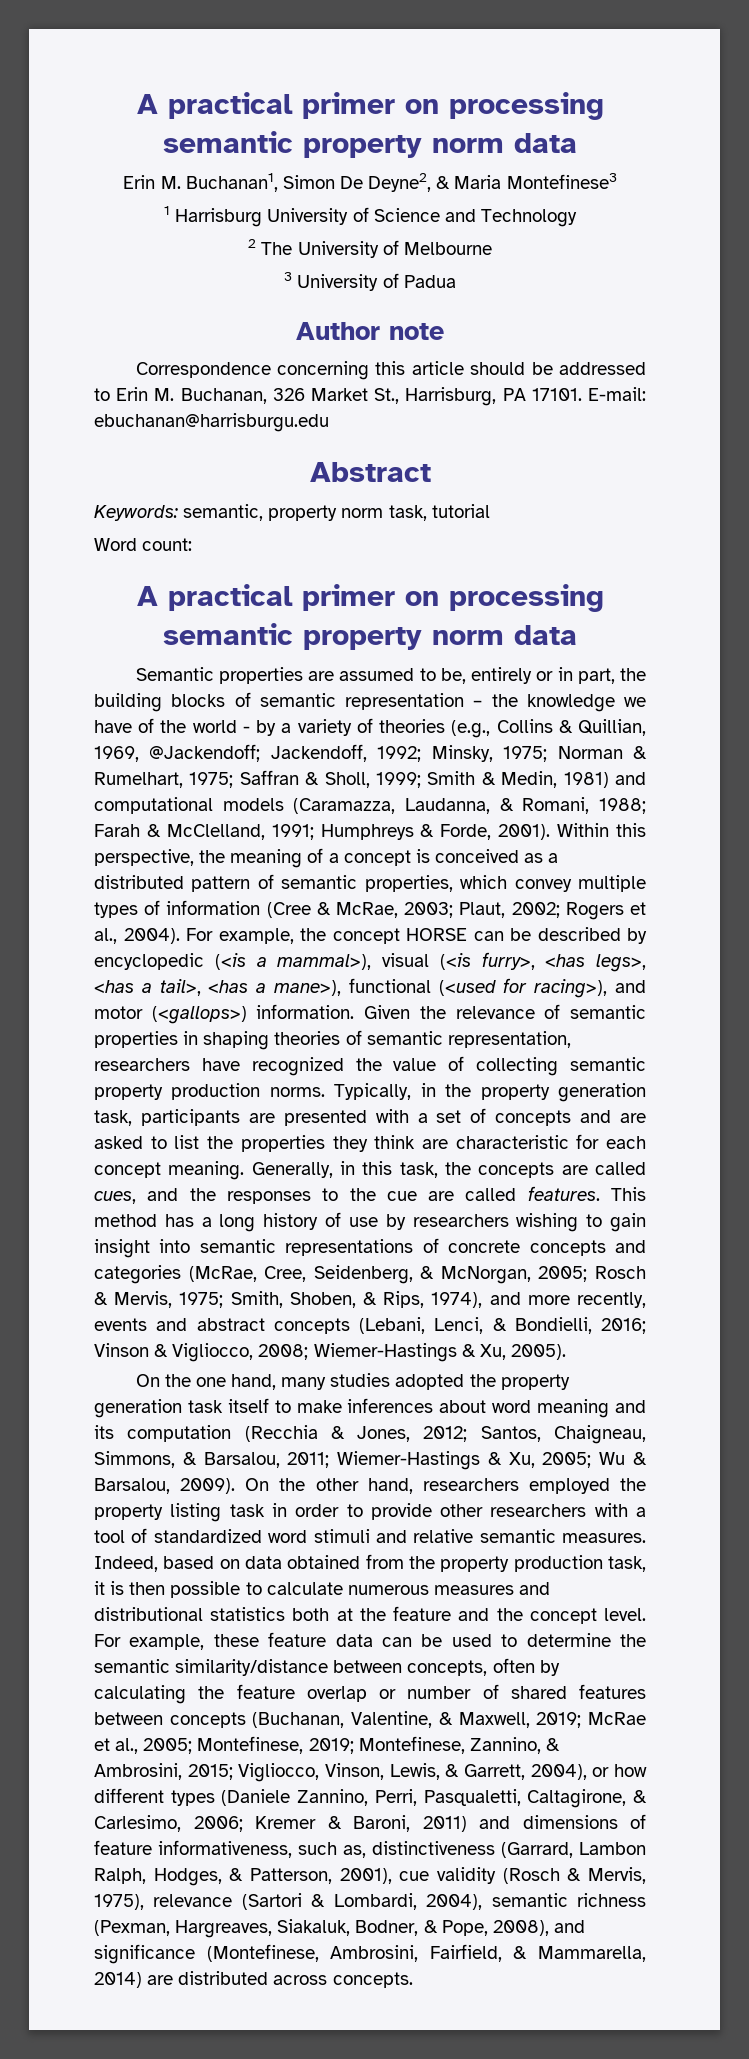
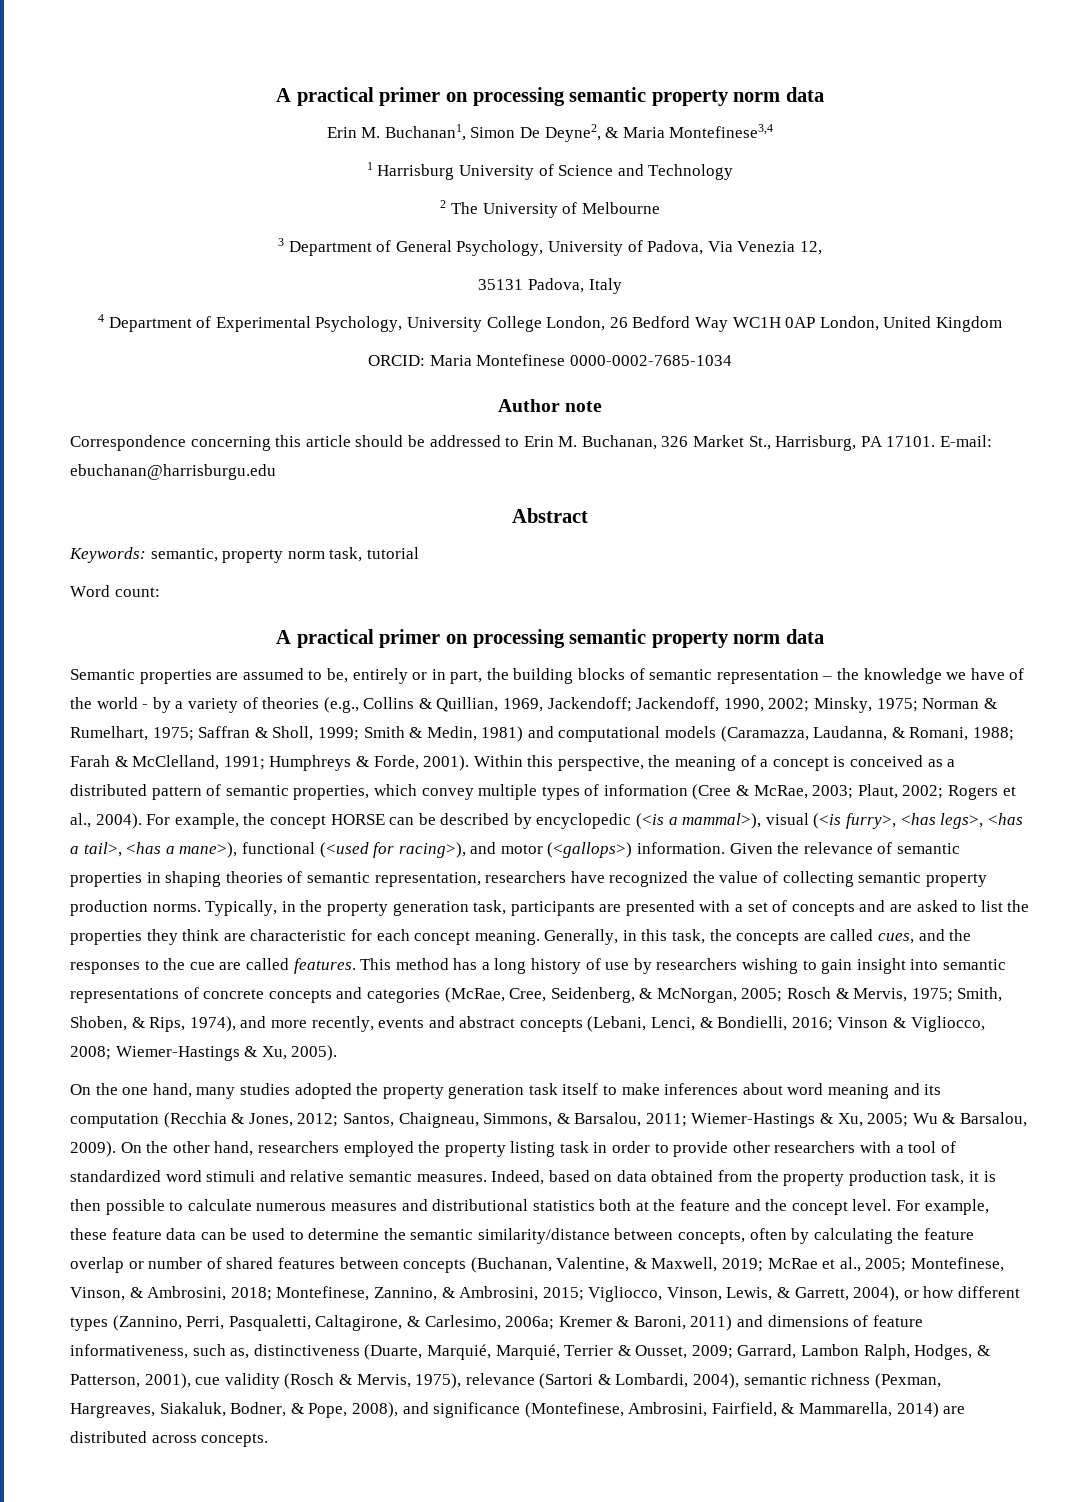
- Erin M. Buchanan1, Simon De Deyne2, & Maria Montefinese3
+ Erin M. Buchanan1, Simon De Deyne2, & Maria Montefinese3,4
- 3 University of Padua
+ 3 Department of General Psychology, University of Padova, Via Venezia 12,
+ 35131 Padova, Italy
+ 4 Department of Experimental Psychology, University College London, 26 Bedford Way WC1H 0AP London, United Kingdom
+ ORCID: Maria Montefinese 0000-0002-7685-1034
- Semantic properties are assumed to be, entirely or in part, the building blocks of semantic representation – the knowledge we have of the world - by a variety of theories (e.g., Collins & Quillian, 1969, @Jackendoff; Jackendoff, 1992;
+ Semantic properties are assumed to be, entirely or in part, the building blocks of semantic representation – the knowledge we have of the world - by a variety of theories (e.g., Collins & Quillian, 1969, Jackendoff; Jackendoff, 1990, 2002;
- Montefinese, 2019;
+ Montefinese, Vinson, & Ambrosini, 2018;
- Vigliocco, Vinson, Lewis, & Garrett, 2004), or how different types (Daniele Zannino, Perri, Pasqualetti, Caltagirone, & Carlesimo, 2006;
+ Vigliocco, Vinson, Lewis, & Garrett, 2004), or how different types (Zannino, Perri, Pasqualetti, Caltagirone, & Carlesimo, 2006a;
- Kremer & Baroni, 2011) and dimensions of feature informativeness, such as, distinctiveness (Garrard, Lambon Ralph, Hodges, & Patterson, 2001), cue validity (Rosch & Mervis, 1975), relevance (Sartori & Lombardi, 2004), semantic richness (Pexman, Hargreaves, Siakaluk, Bodner, & Pope, 2008), and significance (Montefinese, Ambrosini, Fairfield, & Mammarella, 2014) are distributed across concepts.
+ Kremer & Baroni, 2011) and dimensions of feature informativeness, such as, distinctiveness (Duarte, Marquié, Marquié, Terrier & Ousset, 2009; Garrard, Lambon Ralph, Hodges, & Patterson, 2001), cue validity (Rosch & Mervis, 1975), relevance (Sartori & Lombardi, 2004), semantic richness (Pexman, Hargreaves, Siakaluk, Bodner, & Pope, 2008), and significance (Montefinese, Ambrosini, Fairfield, & Mammarella, 2014) are distributed across concepts.

